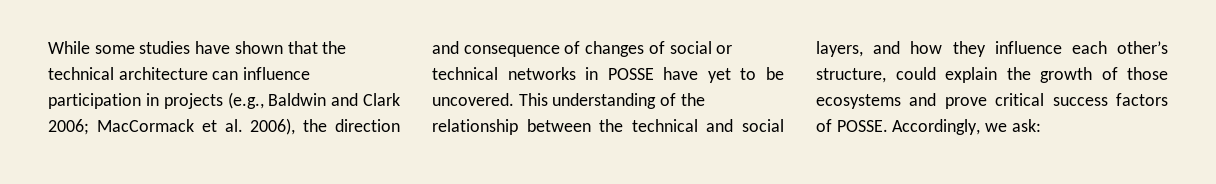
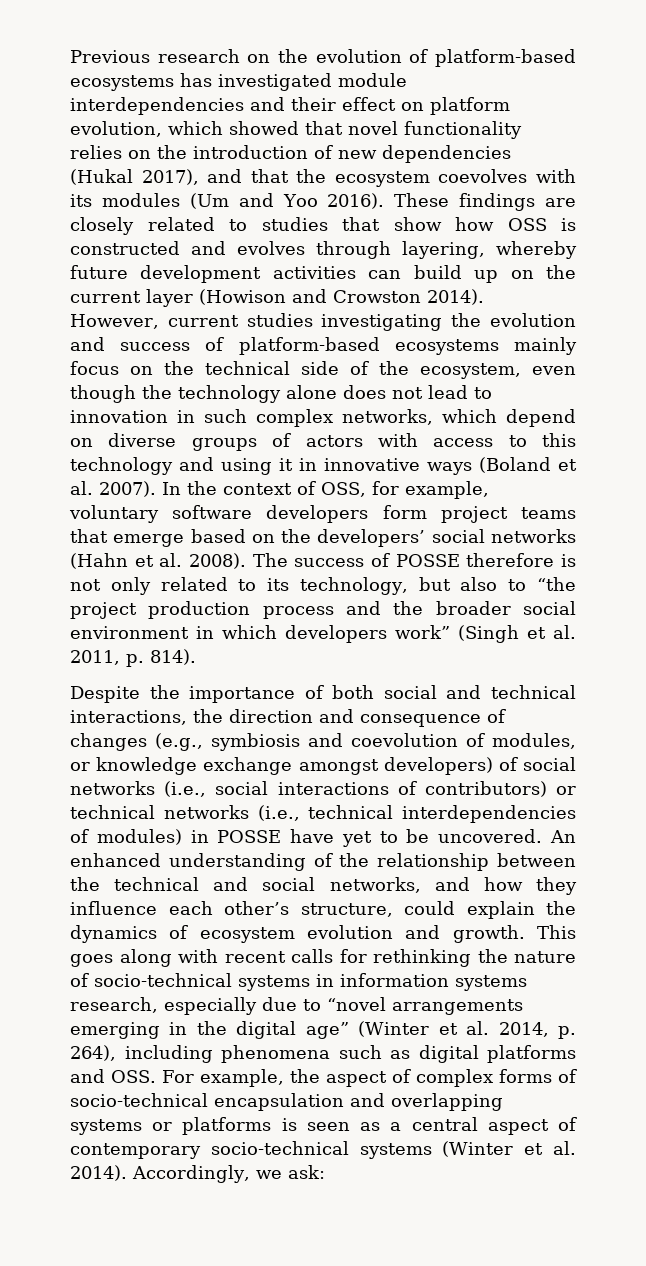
- While some studies have shown that the technical architecture can influence participation in projects (e.g., Baldwin and Clark 2006; MacCormack et al. 2006), the direction and consequence of changes of social or technical networks in POSSE have yet to be uncovered.
+ Previous research on the evolution of platform-based ecosystems has investigated module interdependencies and their effect on platform evolution, which showed that novel functionality relies on the introduction of new dependencies (Hukal 2017), and that the ecosystem coevolves with its modules (Um and Yoo 2016). These findings are closely related to studies that show how OSS is constructed and evolves through layering, whereby future development activities can build up on the current layer (Howison and Crowston 2014). However, current studies investigating the evolution and success of platform-based ecosystems mainly focus on the technical side of the ecosystem, even though the technology alone does not lead to innovation in such complex networks, which depend on diverse groups of actors with access to this technology and using it in innovative ways (Boland et al. 2007). In the context of OSS, for example, voluntary software developers form project teams that emerge based on the developers’ social networks (Hahn et al. 2008). The success of POSSE therefore is not only related to its technology, but also to “the project production process and the broader social environment in which developers work” (Singh et al. 2011, p. 814).
+ Despite the importance of both social and technical interactions, the direction and consequence of changes (e.g., symbiosis and coevolution of modules, or knowledge exchange amongst developers) of social networks (i.e., social interactions of contributors) or technical networks (i.e., technical interdependencies of modules) in POSSE have yet to be uncovered.
- This understanding of the relationship between the technical and social layers, and how they influence each other’s structure, could explain the growth of those ecosystems and prove critical success factors of POSSE.
+ An enhanced understanding of the relationship between the technical and social networks, and how they influence each other’s structure, could explain the dynamics of ecosystem evolution and growth. This goes along with recent calls for rethinking the nature of socio-technical systems in information systems research, especially due to “novel arrangements emerging in the digital age” (Winter et al. 2014, p. 264), including phenomena such as digital platforms and OSS. For example, the aspect of complex forms of socio-technical encapsulation and overlapping systems or platforms is seen as a central aspect of contemporary socio-technical systems (Winter et al. 2014).

